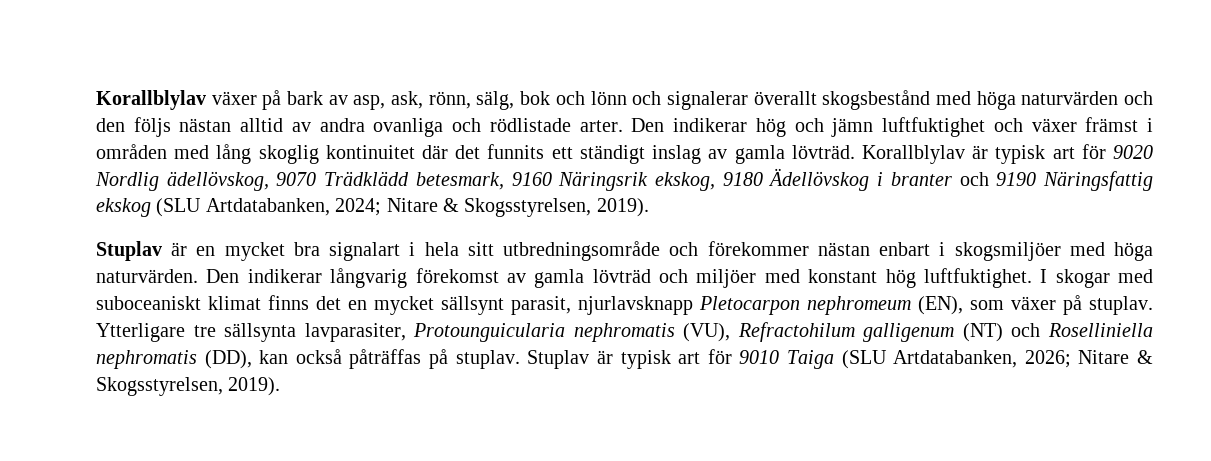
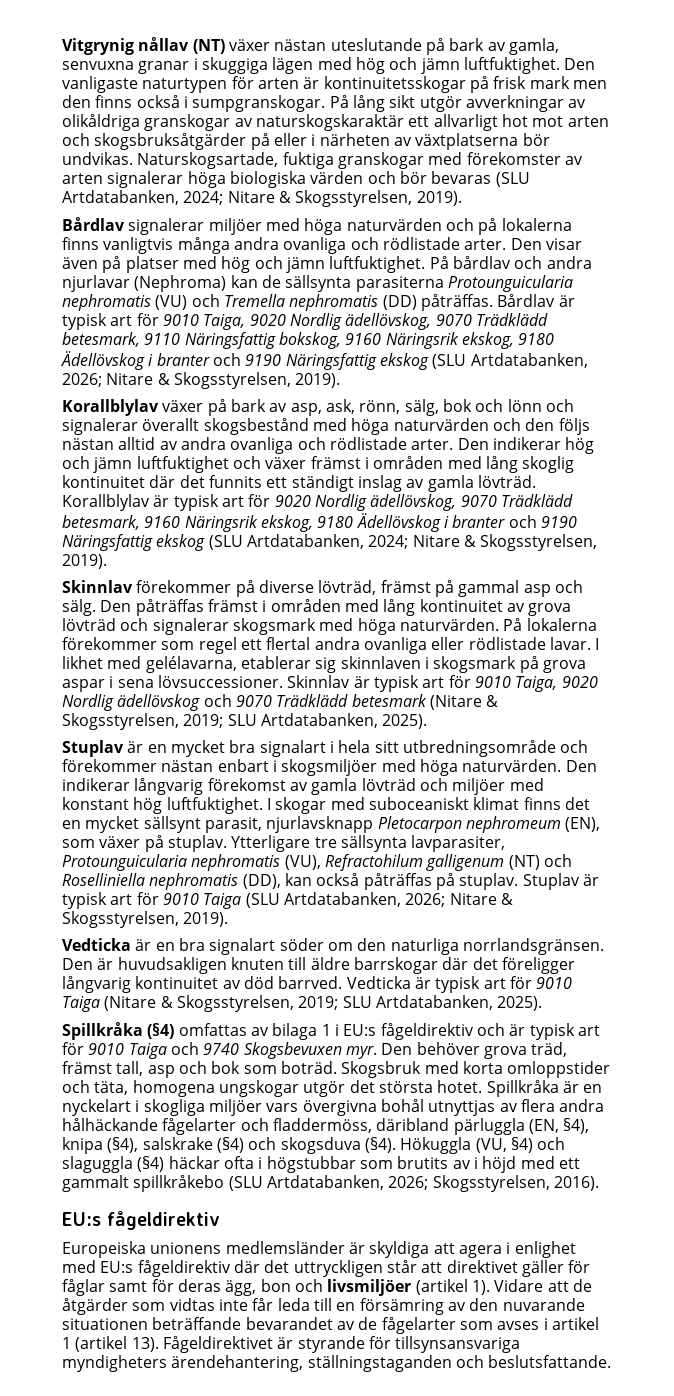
+ Vitgrynig nållav (NT) växer nästan uteslutande på bark av gamla, senvuxna granar i skuggiga lägen med hög och jämn luftfuktighet. Den vanligaste naturtypen för arten är kontinuitetsskogar på frisk mark men den finns också i sumpgranskogar. På lång sikt utgör avverkningar av olikåldriga granskogar av naturskogskaraktär ett allvarligt hot mot arten och skogsbruksåtgärder på eller i närheten av växtplatserna bör undvikas. Naturskogsartade, fuktiga granskogar med förekomster av arten signalerar höga biologiska värden och bör bevaras (SLU Artdatabanken, 2024; Nitare & Skogsstyrelsen, 2019).
+ Bårdlav signalerar miljöer med höga naturvärden och på lokalerna finns vanligtvis många andra ovanliga och rödlistade arter. Den visar även på platser med hög och jämn luftfuktighet. På bårdlav och andra njurlavar (Nephroma) kan de sällsynta parasiterna Protounguicularia nephromatis (VU) och Tremella nephromatis (DD) påträffas. Bårdlav är typisk art för 9010 Taiga, 9020 Nordlig ädellövskog, 9070 Trädklädd betesmark, 9110 Näringsfattig bokskog, 9160 Näringsrik ekskog, 9180 Ädellövskog i branter och 9190 Näringsfattig ekskog (SLU Artdatabanken, 2026; Nitare & Skogsstyrelsen, 2019).
+ Skinnlav förekommer på diverse lövträd, främst på gammal asp och sälg. Den påträffas främst i områden med lång kontinuitet av grova lövträd och signalerar skogsmark med höga naturvärden. På lokalerna förekommer som regel ett flertal andra ovanliga eller rödlistade lavar. I likhet med gelélavarna, etablerar sig skinnlaven i skogsmark på grova aspar i sena lövsuccessioner. Skinnlav är typisk art för 9010 Taiga, 9020 Nordlig ädellövskog och 9070 Trädklädd betesmark (Nitare & Skogsstyrelsen, 2019; SLU Artdatabanken, 2025).
+ Vedticka är en bra signalart söder om den naturliga norrlandsgränsen. Den är huvudsakligen knuten till äldre barrskogar där det föreligger långvarig kontinuitet av död barrved. Vedticka är typisk art för 9010 Taiga (Nitare & Skogsstyrelsen, 2019; SLU Artdatabanken, 2025).
+ Spillkråka (§4) omfattas av bilaga 1 i EU:s fågeldirektiv och är typisk art för 9010 Taiga och 9740 Skogsbevuxen myr. Den behöver grova träd, främst tall, asp och bok som boträd. Skogsbruk med korta omloppstider och täta, homogena ungskogar utgör det största hotet. Spillkråka är en nyckelart i skogliga miljöer vars övergivna bohål utnyttjas av flera andra hålhäckande fågelarter och fladdermöss, däribland pärluggla (EN, §4), knipa (§4), salskrake (§4) och skogsduva (§4). Hökuggla (VU, §4) och slaguggla (§4) häckar ofta i högstubbar som brutits av i höjd med ett gammalt spillkråkebo (SLU Artdatabanken, 2026; Skogsstyrelsen, 2016).
+ EU:s fågeldirektiv
+ Europeiska unionens medlemsländer är skyldiga att agera i enlighet med EU:s fågeldirektiv där det uttryckligen står att direktivet gäller för fåglar samt för deras ägg, bon och livsmiljöer (artikel 1). Vidare att de åtgärder som vidtas inte får leda till en försämring av den nuvarande situationen beträffande bevarandet av de fågelarter som avses i artikel 1 (artikel 13). Fågeldirektivet är styrande för tillsynsansvariga myndigheters ärendehantering, ställningstaganden och beslutsfattande.

